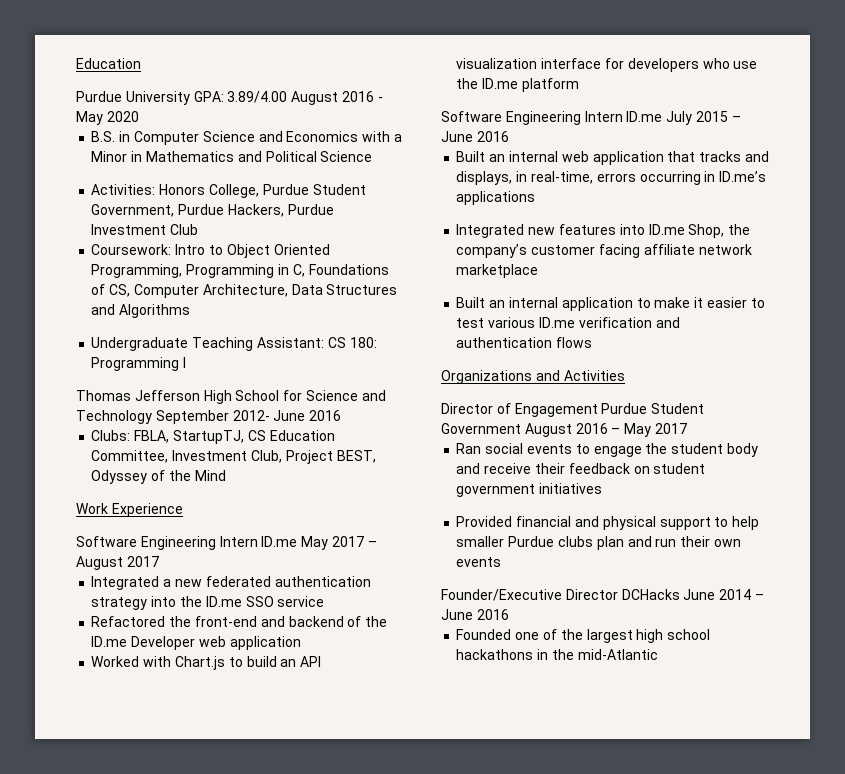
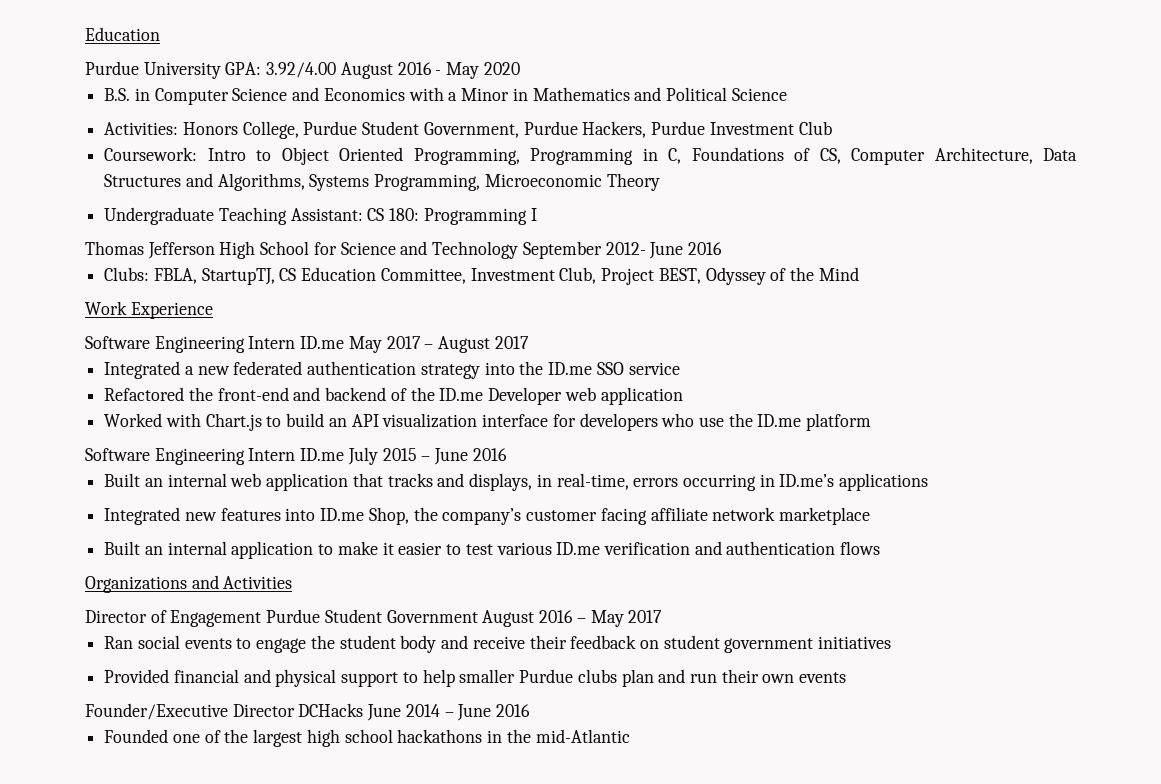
- Purdue University GPA: 3.89/4.00 August 2016 - May 2020
+ Purdue University GPA: 3.92/4.00 August 2016 - May 2020
- Coursework: Intro to Object Oriented Programming, Programming in C, Foundations of CS, Computer Architecture, Data Structures and Algorithms
+ Coursework: Intro to Object Oriented Programming, Programming in C, Foundations of CS, Computer Architecture, Data Structures and Algorithms, Systems Programming, Microeconomic Theory

